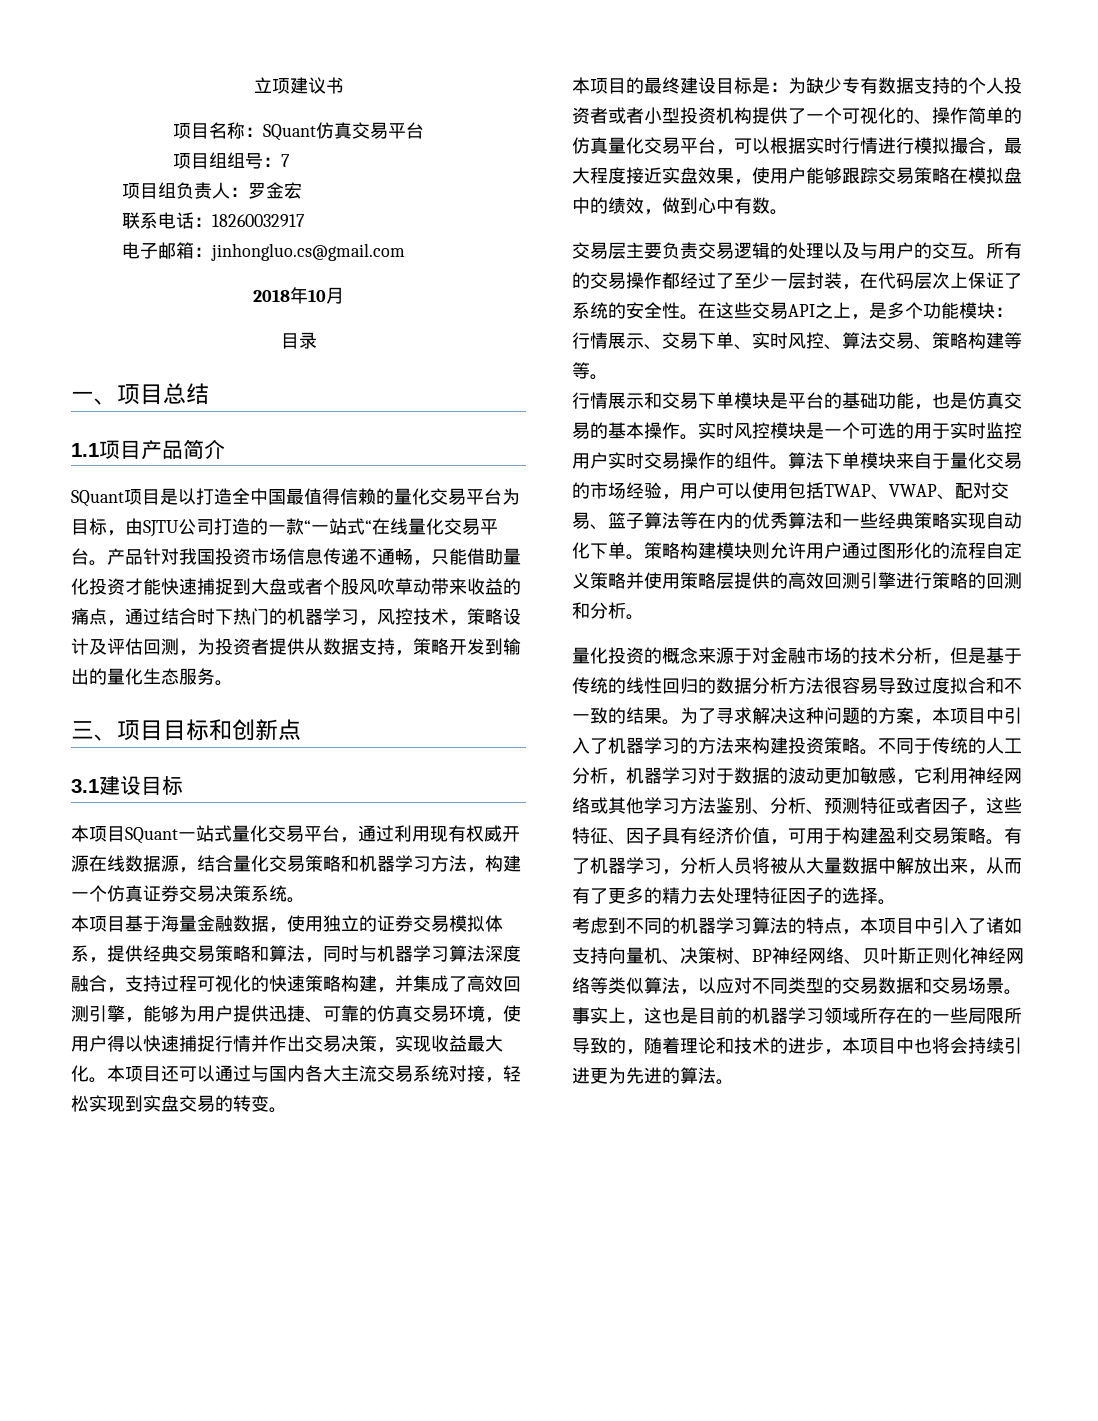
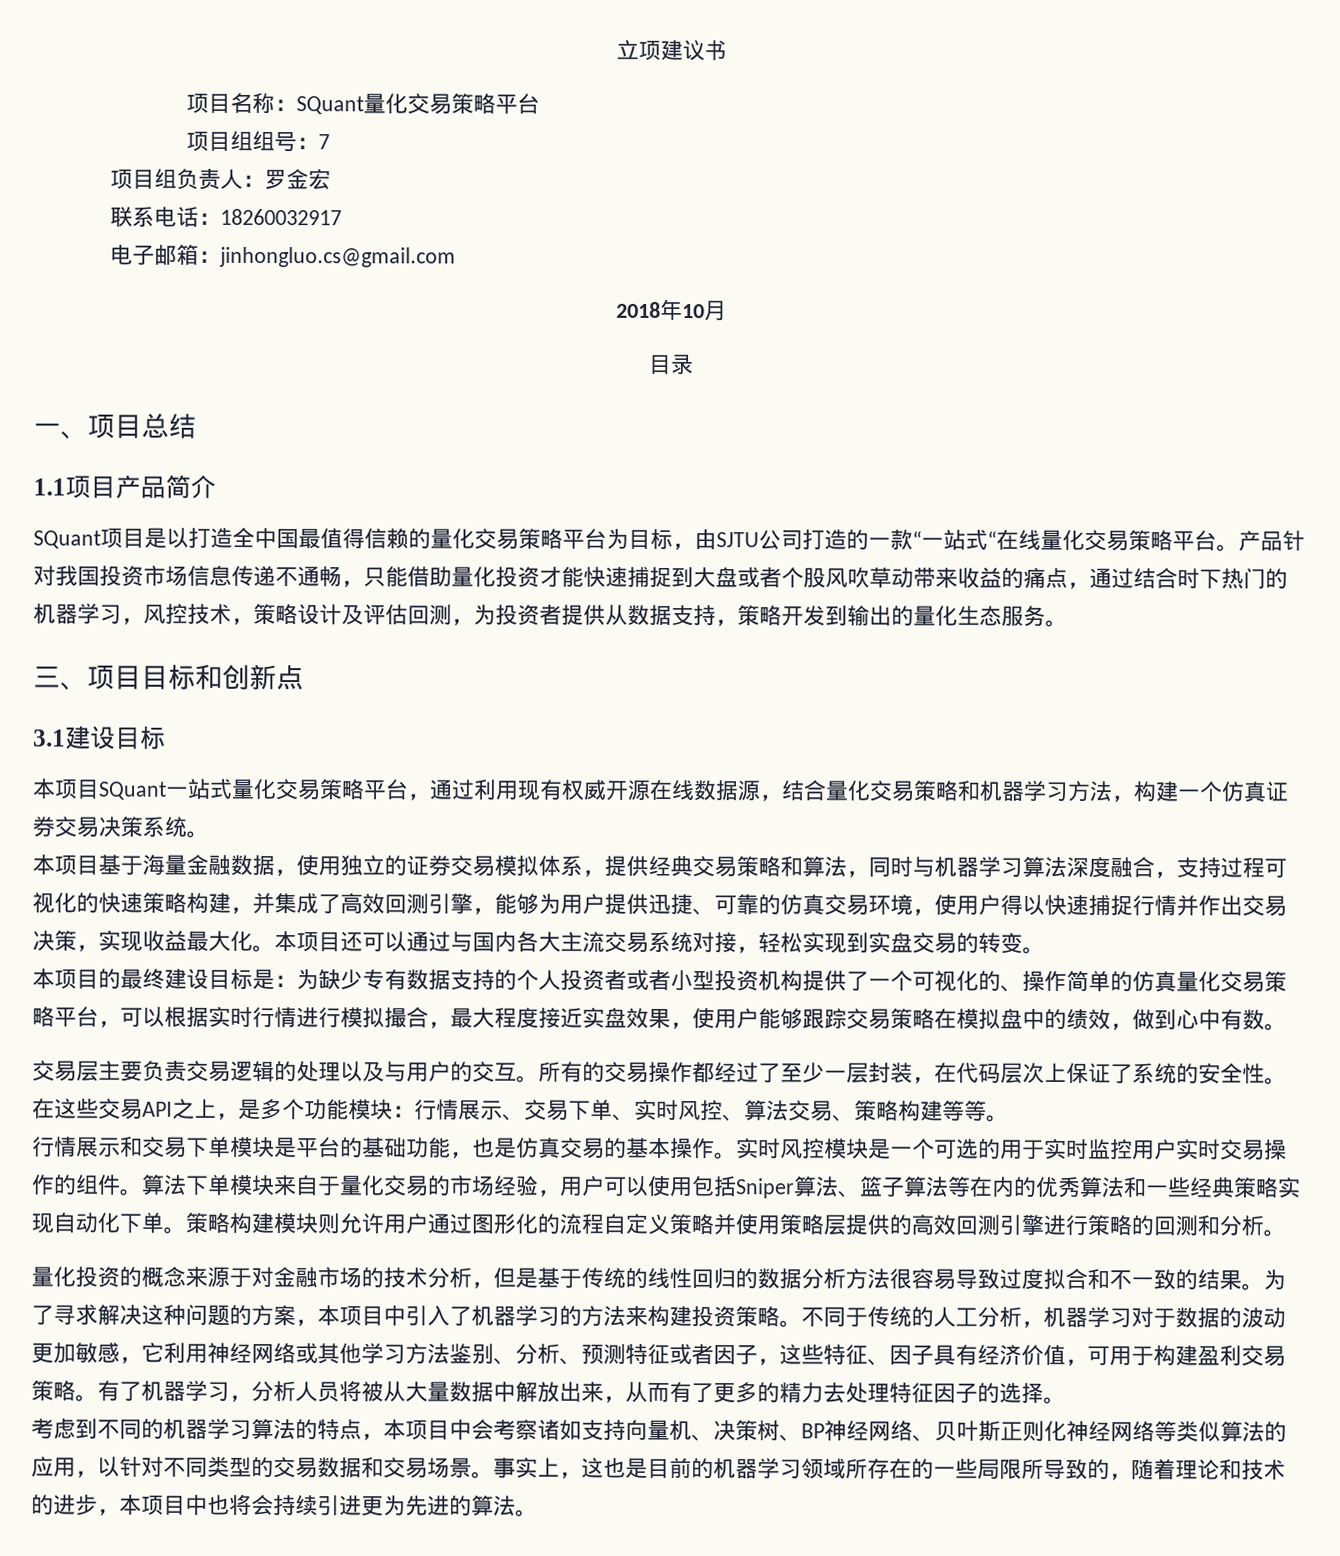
- 项目名称：SQuant仿真交易平台
+ 项目名称：SQuant量化交易策略平台
- SQuant项目是以打造全中国最值得信赖的量化交易平台为目标，由SJTU公司打造的一款“一站式“在线量化交易平台。
+ SQuant项目是以打造全中国最值得信赖的量化交易策略平台为目标，由SJTU公司打造的一款“一站式“在线量化交易策略平台。
- 本项目SQuant一站式量化交易平台，通过利用现有权威开源在线数据源，结合量化交易策略和机器学习方法，构建一个仿真证券交易决策系统。
+ 本项目SQuant一站式量化交易策略平台，通过利用现有权威开源在线数据源，结合量化交易策略和机器学习方法，构建一个仿真证券交易决策系统。
- 本项目的最终建设目标是：为缺少专有数据支持的个人投资者或者小型投资机构提供了一个可视化的、操作简单的仿真量化交易平台，可以根据实时行情进行模拟撮合，最大程度接近实盘效果，使用户能够跟踪交易策略在模拟盘中的绩效，做到心中有数。
+ 本项目的最终建设目标是：为缺少专有数据支持的个人投资者或者小型投资机构提供了一个可视化的、操作简单的仿真量化交易策略平台，可以根据实时行情进行模拟撮合，最大程度接近实盘效果，使用户能够跟踪交易策略在模拟盘中的绩效，做到心中有数。
- 算法下单模块来自于量化交易的市场经验，用户可以使用包括TWAP、VWAP、配对交易、篮子算法等在内的优秀算法和一些经典策略实现自动化下单。
+ 算法下单模块来自于量化交易的市场经验，用户可以使用包括Sniper算法、篮子算法等在内的优秀算法和一些经典策略实现自动化下单。
- 考虑到不同的机器学习算法的特点，本项目中引入了诸如支持向量机、决策树、BP神经网络、贝叶斯正则化神经网络等类似算法，以应对不同类型的交易数据和交易场景。
+ 考虑到不同的机器学习算法的特点，本项目中会考察诸如支持向量机、决策树、BP神经网络、贝叶斯正则化神经网络等类似算法的应用，以针对不同类型的交易数据和交易场景。

